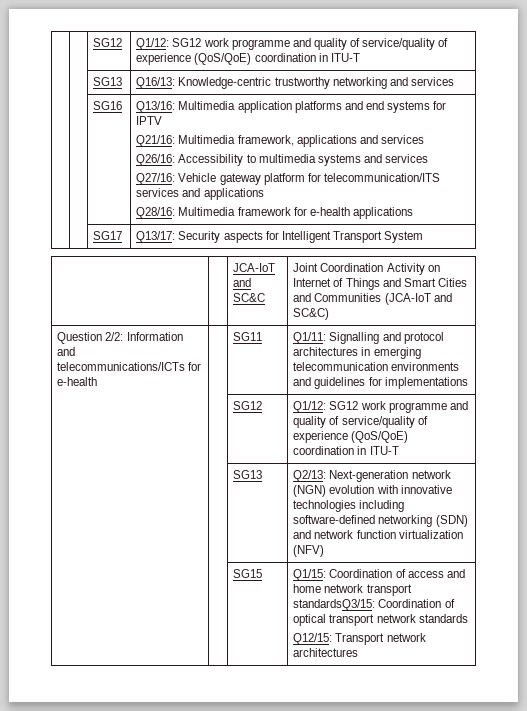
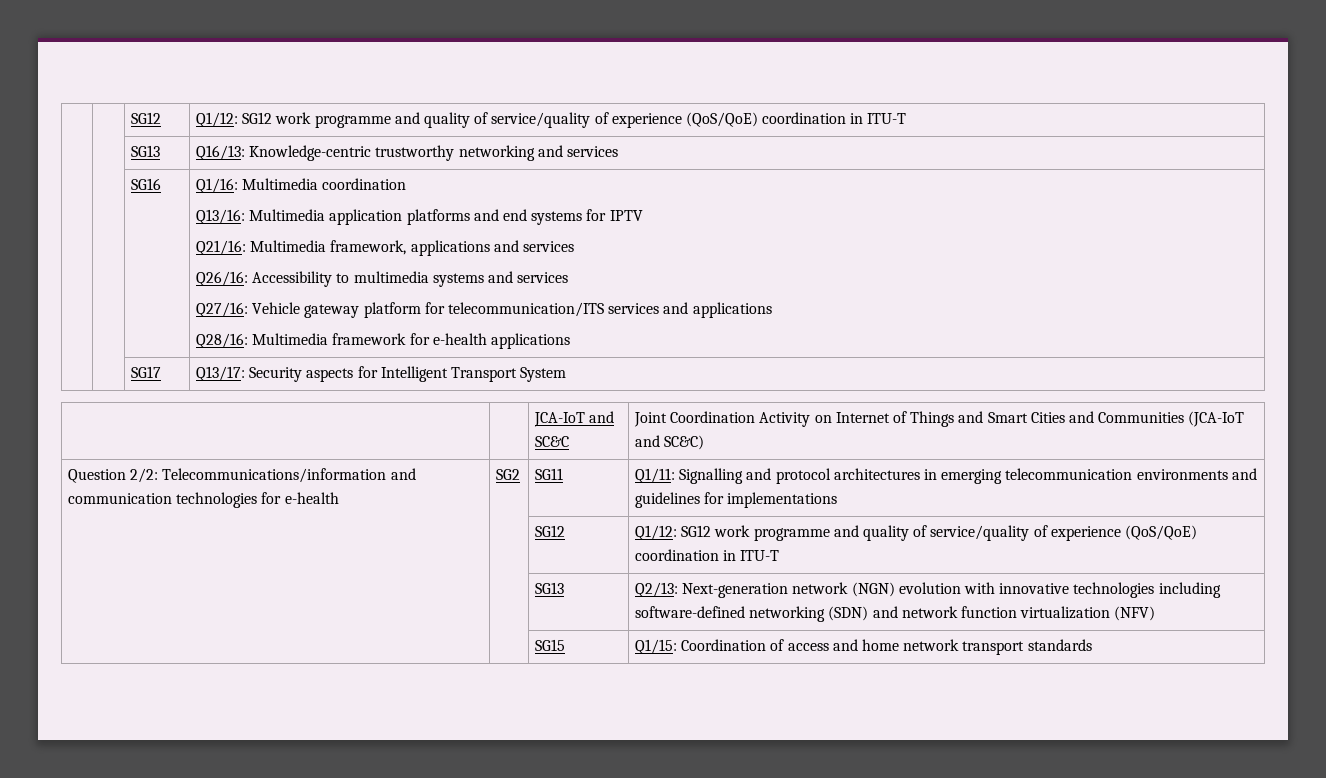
+ Q1/16: Multimedia coordination
- Question 2/2: Information and telecommunications/ICTs for e-health | | SG11 | Q1/11: Signalling and protocol architectures in emerging telecommunication environments and guidelines for implementations
+ Question 2/2: Telecommunications/information and communication technologies for e-health | SG2 | SG11 | Q1/11: Signalling and protocol architectures in emerging telecommunication environments and guidelines for implementations
- | | SG15 | Q1/15: Coordination of access and home network transport standardsQ3/15: Coordination of optical transport network standards
- Q12/15: Transport network architectures
+ | | SG15 | Q1/15: Coordination of access and home network transport standards

